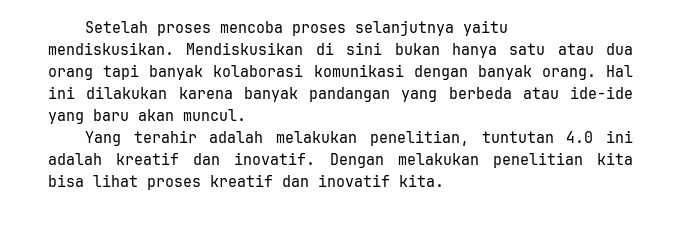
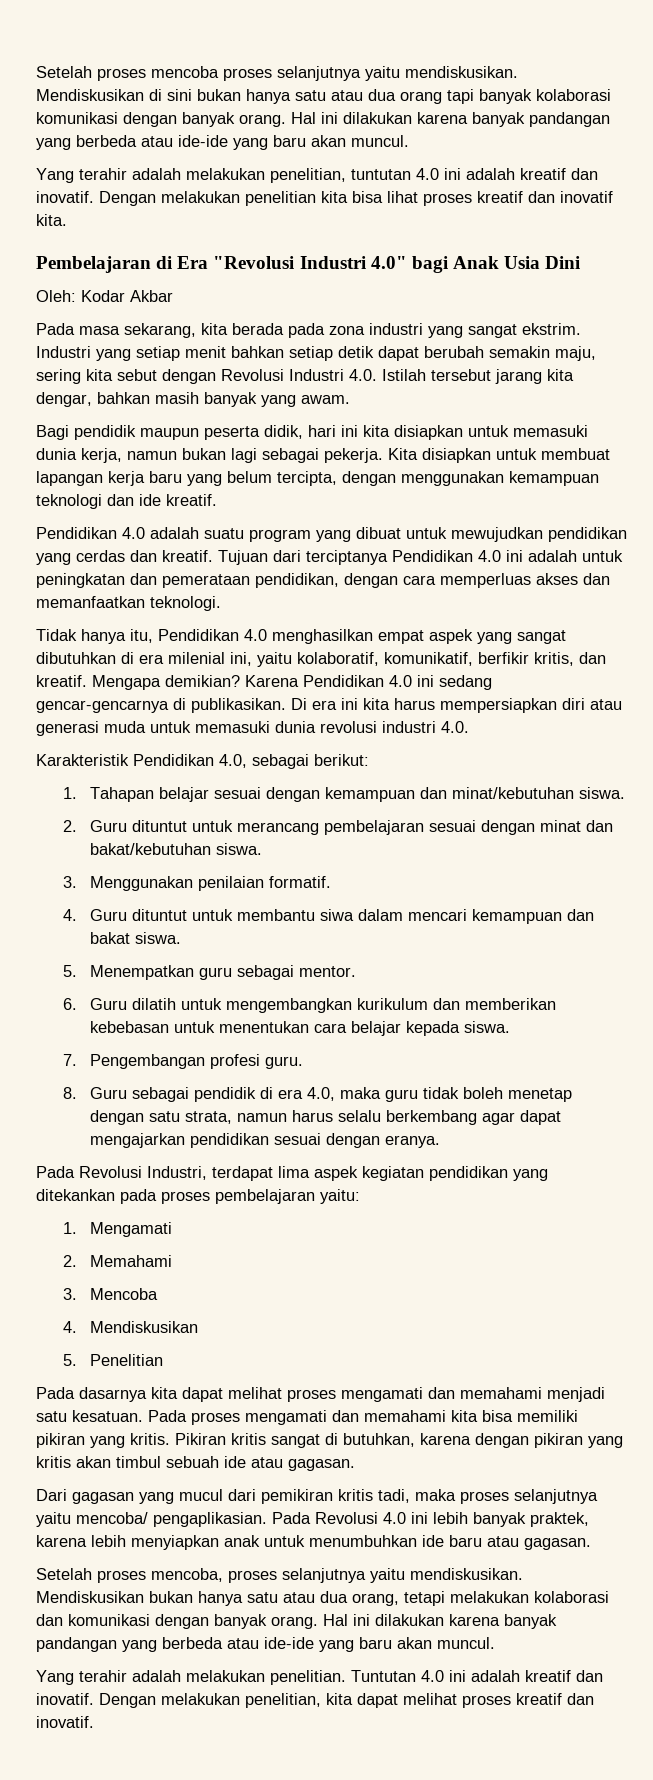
+ Pembelajaran di Era "Revolusi Industri 4.0" bagi Anak Usia Dini
+ Oleh: Kodar Akbar
+ Pada masa sekarang, kita berada pada zona industri yang sangat ekstrim. Industri yang setiap menit bahkan setiap detik dapat berubah semakin maju, sering kita sebut dengan Revolusi Industri 4.0. Istilah tersebut jarang kita dengar, bahkan masih banyak yang awam.
+ Bagi pendidik maupun peserta didik, hari ini kita disiapkan untuk memasuki dunia kerja, namun bukan lagi sebagai pekerja. Kita disiapkan untuk membuat lapangan kerja baru yang belum tercipta, dengan menggunakan kemampuan teknologi dan ide kreatif.
+ Pendidikan 4.0 adalah suatu program yang dibuat untuk mewujudkan pendidikan yang cerdas dan kreatif. Tujuan dari terciptanya Pendidikan 4.0 ini adalah untuk peningkatan dan pemerataan pendidikan, dengan cara memperluas akses dan memanfaatkan teknologi.
+ Tidak hanya itu, Pendidikan 4.0 menghasilkan empat aspek yang sangat dibutuhkan di era milenial ini, yaitu kolaboratif, komunikatif, berfikir kritis, dan kreatif. Mengapa demikian? Karena Pendidikan 4.0 ini sedang gencar-gencarnya di publikasikan. Di era ini kita harus mempersiapkan diri atau generasi muda untuk memasuki dunia revolusi industri 4.0.
+ Karakteristik Pendidikan 4.0, sebagai berikut:
+ 1. Tahapan belajar sesuai dengan kemampuan dan minat/kebutuhan siswa.
+ 2. Guru dituntut untuk merancang pembelajaran sesuai dengan minat dan bakat/kebutuhan siswa.
+ 3. Menggunakan penilaian formatif.
+ 4. Guru dituntut untuk membantu siwa dalam mencari kemampuan dan bakat siswa.
+ 5. Menempatkan guru sebagai mentor.
+ 6. Guru dilatih untuk mengembangkan kurikulum dan memberikan kebebasan untuk menentukan cara belajar kepada siswa.
+ 7. Pengembangan profesi guru.
+ 8. Guru sebagai pendidik di era 4.0, maka guru tidak boleh menetap dengan satu strata, namun harus selalu berkembang agar dapat mengajarkan pendidikan sesuai dengan eranya.
+ Pada Revolusi Industri, terdapat lima aspek kegiatan pendidikan yang ditekankan pada proses pembelajaran yaitu:
+ 1. Mengamati
+ 2. Memahami
+ 3. Mencoba
+ 4. Mendiskusikan
+ 5. Penelitian
+ Pada dasarnya kita dapat melihat proses mengamati dan memahami menjadi satu kesatuan. Pada proses mengamati dan memahami kita bisa memiliki pikiran yang kritis. Pikiran kritis sangat di butuhkan, karena dengan pikiran yang kritis akan timbul sebuah ide atau gagasan.
+ Dari gagasan yang mucul dari pemikiran kritis tadi, maka proses selanjutnya yaitu mencoba/ pengaplikasian. Pada Revolusi 4.0 ini lebih banyak praktek, karena lebih menyiapkan anak untuk menumbuhkan ide baru atau gagasan.
+ Setelah proses mencoba, proses selanjutnya yaitu mendiskusikan. Mendiskusikan bukan hanya satu atau dua orang, tetapi melakukan kolaborasi dan komunikasi dengan banyak orang. Hal ini dilakukan karena banyak pandangan yang berbeda atau ide-ide yang baru akan muncul.
+ Yang terahir adalah melakukan penelitian. Tuntutan 4.0 ini adalah kreatif dan inovatif. Dengan melakukan penelitian, kita dapat melihat proses kreatif dan inovatif.

